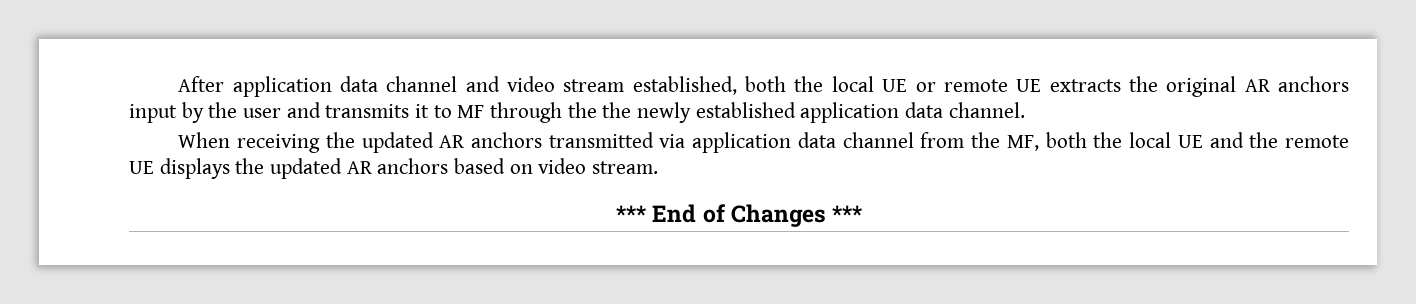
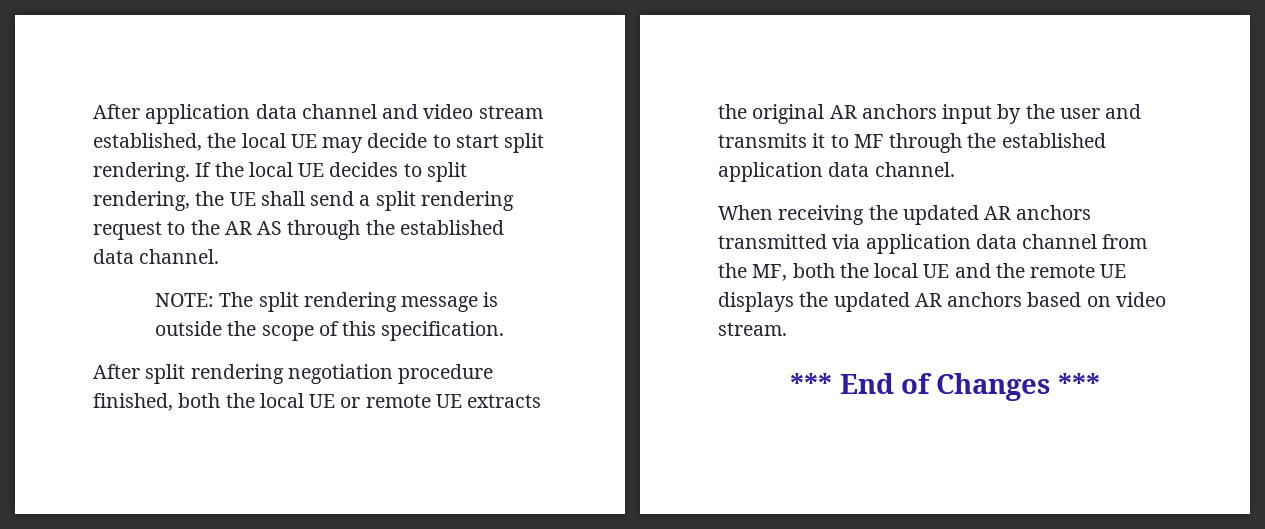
- After application data channel and video stream established, both the local UE or remote UE extracts the original AR anchors input by the user and transmits it to MF through the the newly established application data channel.
+ After application data channel and video stream established, the local UE may decide to start split rendering. If the local UE decides to split rendering, the UE shall send a split rendering request to the AR AS through the established data channel.
+ NOTE: The split rendering message is outside the scope of this specification.
+ After split rendering negotiation procedure finished, both the local UE or remote UE extracts the original AR anchors input by the user and transmits it to MF through the established application data channel.

